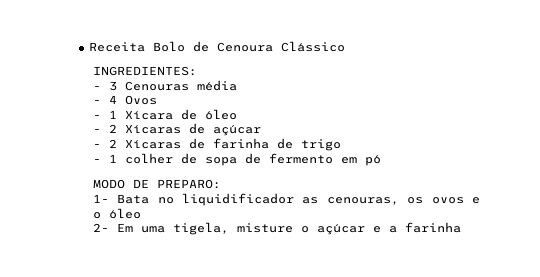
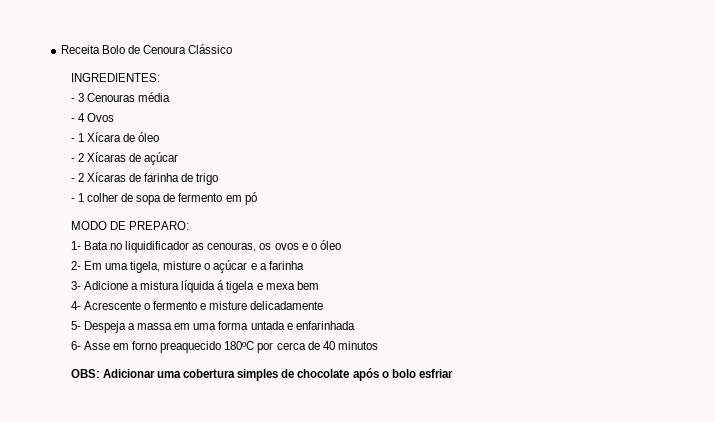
+ 3- Adicione a mistura líquida á tigela e mexa bem
+ 4- Acrescente o fermento e misture delicadamente
+ 5- Despeja a massa em uma forma untada e enfarinhada
+ 6- Asse em forno preaquecido 180ºC por cerca de 40 minutos
+ OBS: Adicionar uma cobertura simples de chocolate após o bolo esfriar

